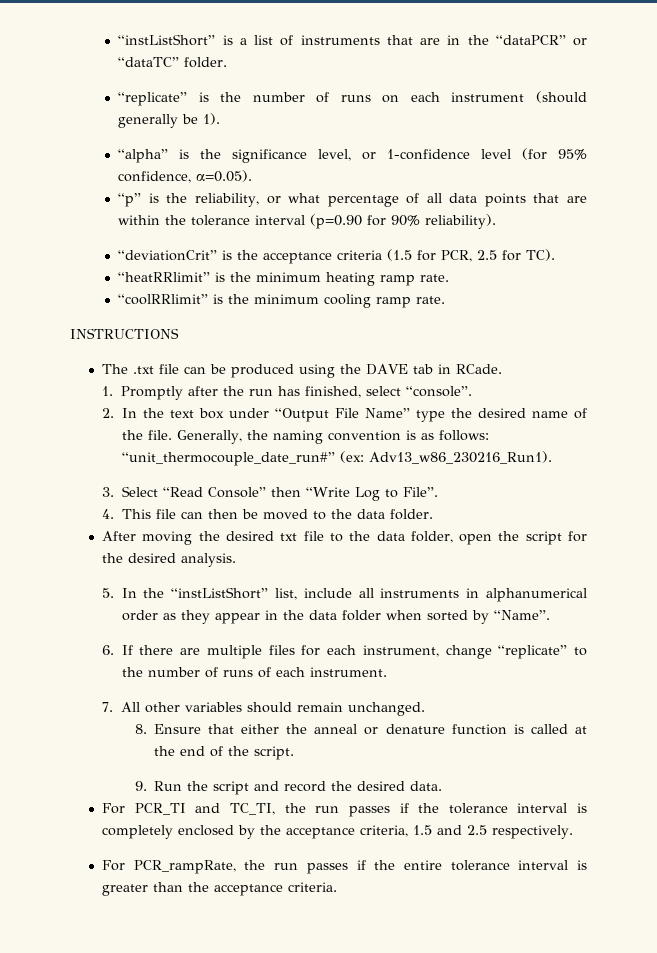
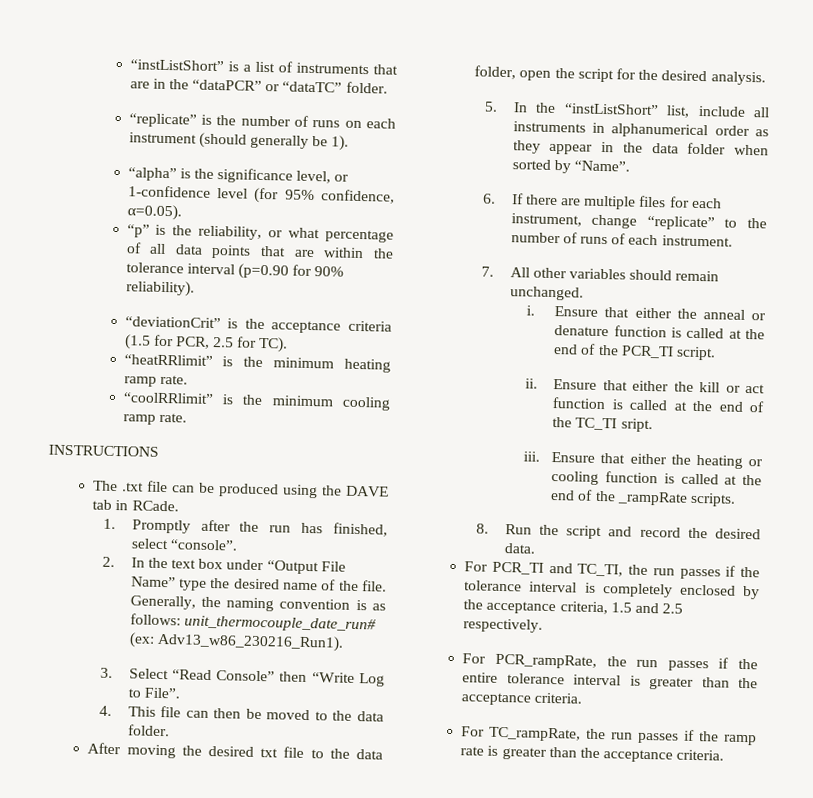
- Generally, the naming convention is as follows: “unit_thermocouple_date_run#” (ex: Adv13_w86_230216_Run1).
+ Generally, the naming convention is as follows: unit_thermocouple_date_run# (ex: Adv13_w86_230216_Run1).
- 8. Ensure that either the anneal or denature function is called at the end of the script.
+ i. Ensure that either the anneal or denature function is called at the end of the PCR_TI script.
- 9. Run the script and record the desired data.
+ ii. Ensure that either the kill or act function is called at the end of the TC_TI sript.
+ iii. Ensure that either the heating or cooling function is called at the end of the _rampRate scripts.
+ 8. Run the script and record the desired data.
+ For TC_rampRate, the run passes if the ramp rate is greater than the acceptance criteria.

